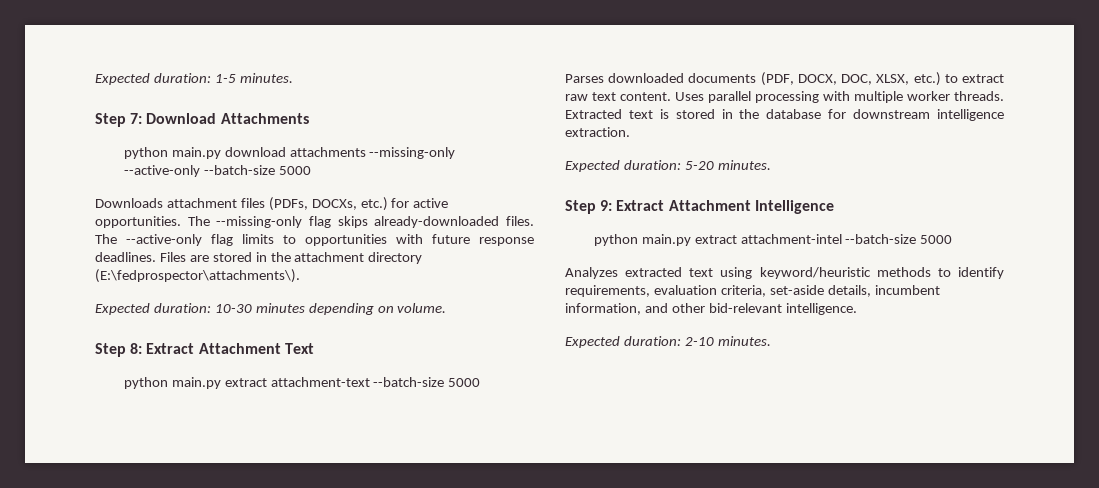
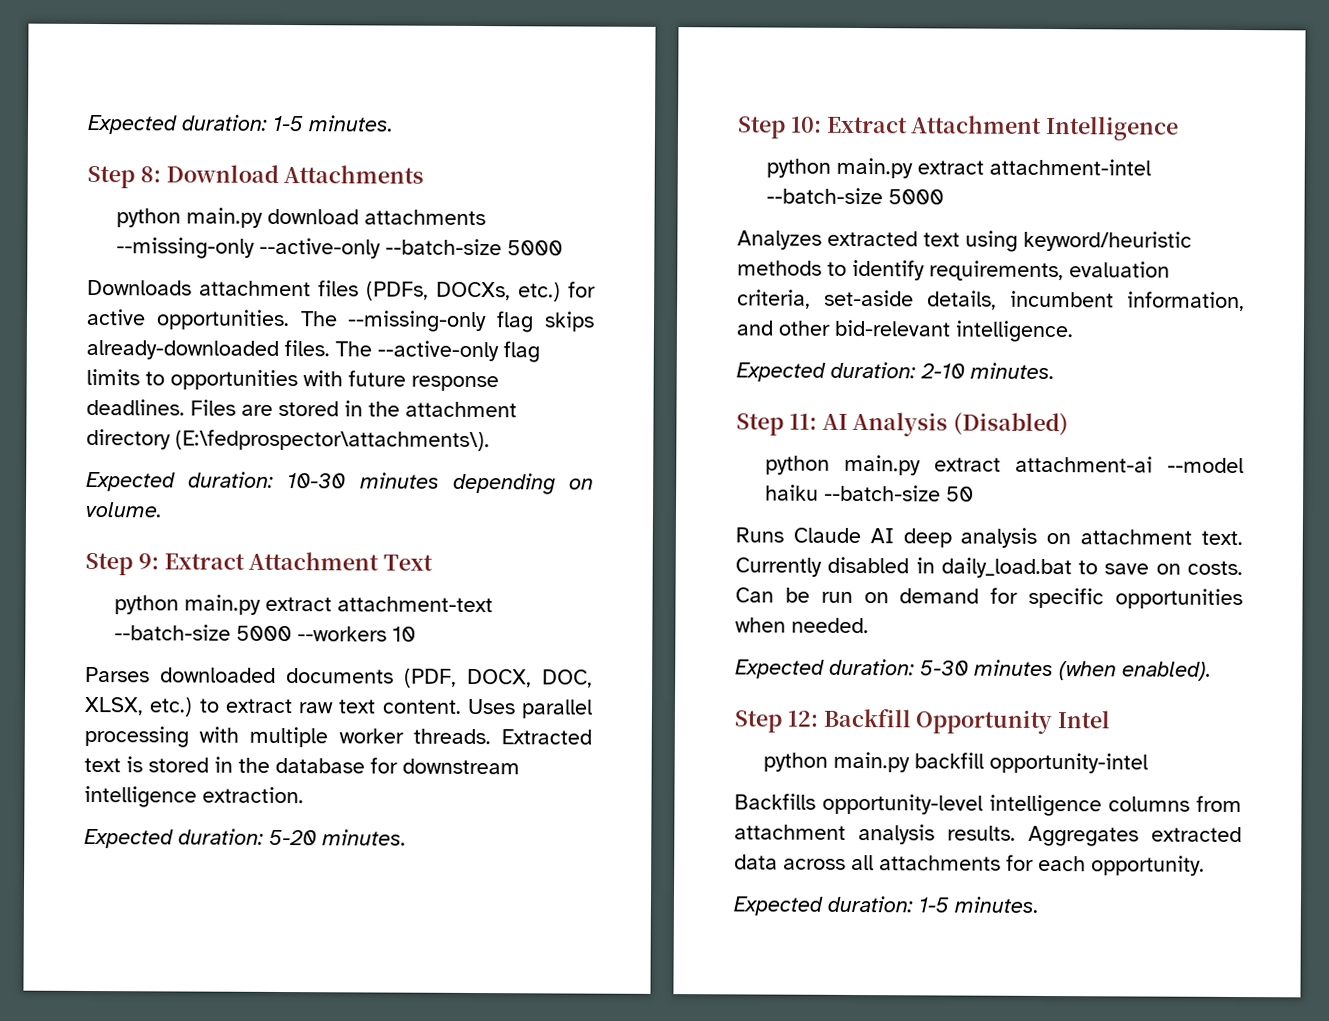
- Step 7: Download Attachments
+ Step 8: Download Attachments
- Step 8: Extract Attachment Text
+ Step 9: Extract Attachment Text
- python main.py extract attachment-text --batch-size 5000
+ python main.py extract attachment-text --batch-size 5000 --workers 10
- Step 9: Extract Attachment Intelligence
+ Step 10: Extract Attachment Intelligence
+ Step 11: AI Analysis (Disabled)
+ python main.py extract attachment-ai --model haiku --batch-size 50
+ Runs Claude AI deep analysis on attachment text. Currently disabled in daily_load.bat to save on costs. Can be run on demand for specific opportunities when needed.
+ Expected duration: 5-30 minutes (when enabled).
+ Step 12: Backfill Opportunity Intel
+ python main.py backfill opportunity-intel
+ Backfills opportunity-level intelligence columns from attachment analysis results. Aggregates extracted data across all attachments for each opportunity.
+ Expected duration: 1-5 minutes.

